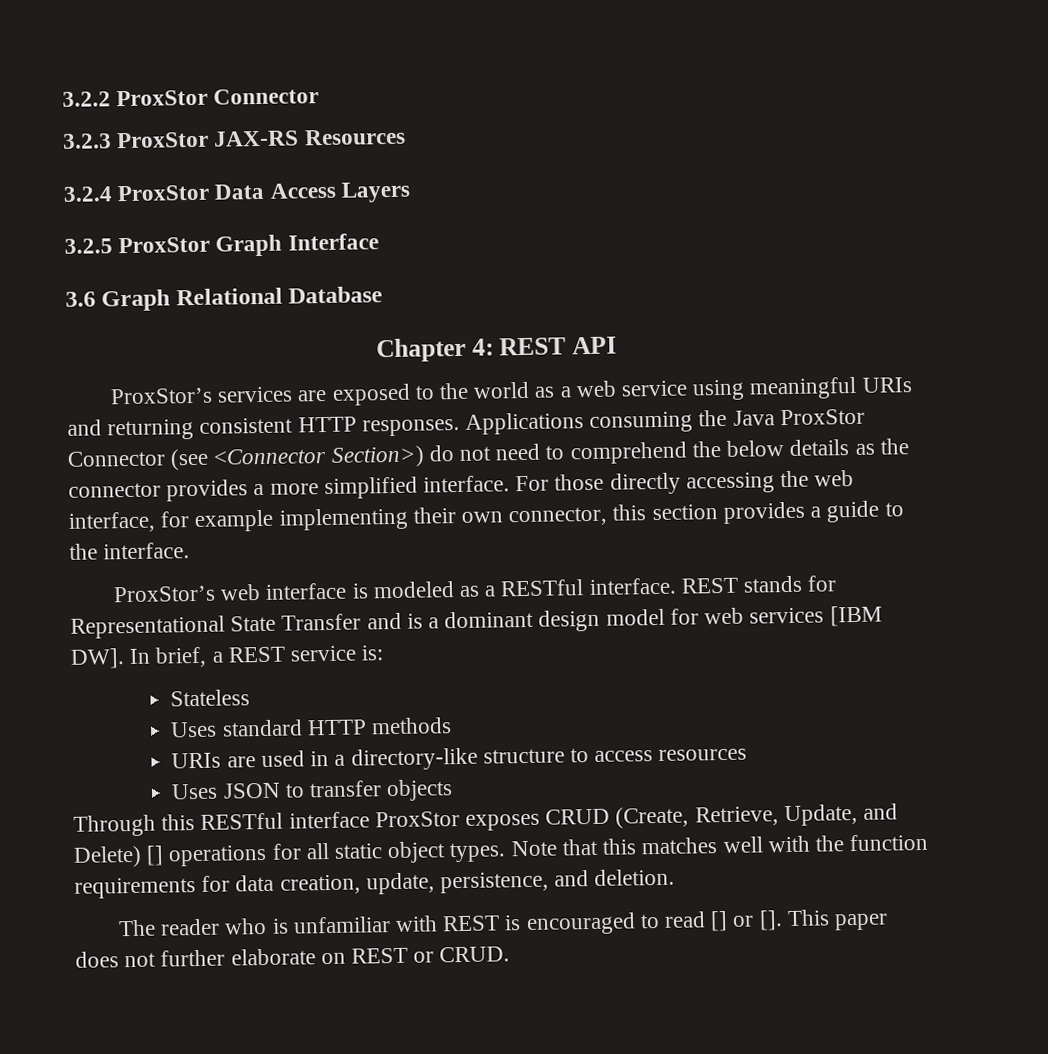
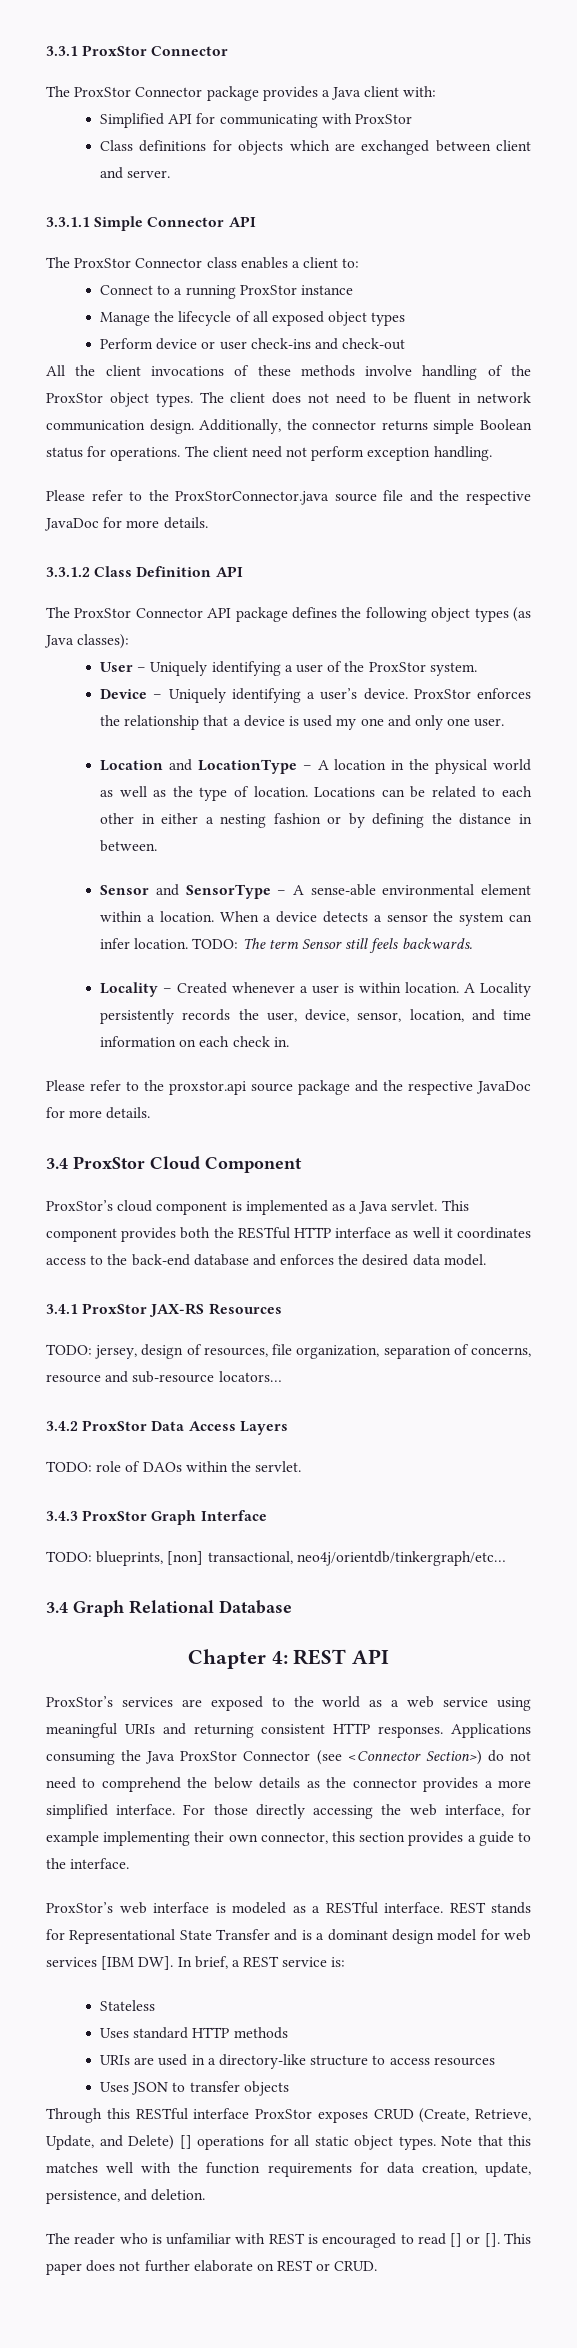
- 3.2.2 ProxStor Connector
+ 3.3.1 ProxStor Connector
- 3.2.3 ProxStor JAX-RS Resources
- 3.2.4 ProxStor Data Access Layers
- 3.2.5 ProxStor Graph Interface
- 3.6 Graph Relational Database
+ The ProxStor Connector package provides a Java client with:
+ Simplified API for communicating with ProxStor
+ Class definitions for objects which are exchanged between client and server.
+ 3.3.1.1 Simple Connector API
+ The ProxStor Connector class enables a client to:
+ Connect to a running ProxStor instance
+ Manage the lifecycle of all exposed object types
+ Perform device or user check-ins and check-out
+ All the client invocations of these methods involve handling of the ProxStor object types. The client does not need to be fluent in network communication design. Additionally, the connector returns simple Boolean status for operations. The client need not perform exception handling.
+ Please refer to the ProxStorConnector.java source file and the respective JavaDoc for more details.
+ 3.3.1.2 Class Definition API
+ The ProxStor Connector API package defines the following object types (as Java classes):
+ User – Uniquely identifying a user of the ProxStor system.
+ Device – Uniquely identifying a user’s device. ProxStor enforces the relationship that a device is used my one and only one user.
+ Location and LocationType – A location in the physical world as well as the type of location. Locations can be related to each other in either a nesting fashion or by defining the distance in between.
+ Sensor and SensorType – A sense-able environmental element within a location. When a device detects a sensor the system can infer location. TODO: The term Sensor still feels backwards.
+ Locality – Created whenever a user is within location. A Locality persistently records the user, device, sensor, location, and time information on each check in.
+ Please refer to the proxstor.api source package and the respective JavaDoc for more details.
+ 3.4 ProxStor Cloud Component
+ ProxStor’s cloud component is implemented as a Java servlet. This component provides both the RESTful HTTP interface as well it coordinates access to the back-end database and enforces the desired data model.
+ 3.4.1 ProxStor JAX-RS Resources
+ TODO: jersey, design of resources, file organization, separation of concerns, resource and sub-resource locators…
+ 3.4.2 ProxStor Data Access Layers
+ TODO: role of DAOs within the servlet.
+ 3.4.3 ProxStor Graph Interface
+ TODO: blueprints, [non] transactional, neo4j/orientdb/tinkergraph/etc…
+ 3.4 Graph Relational Database

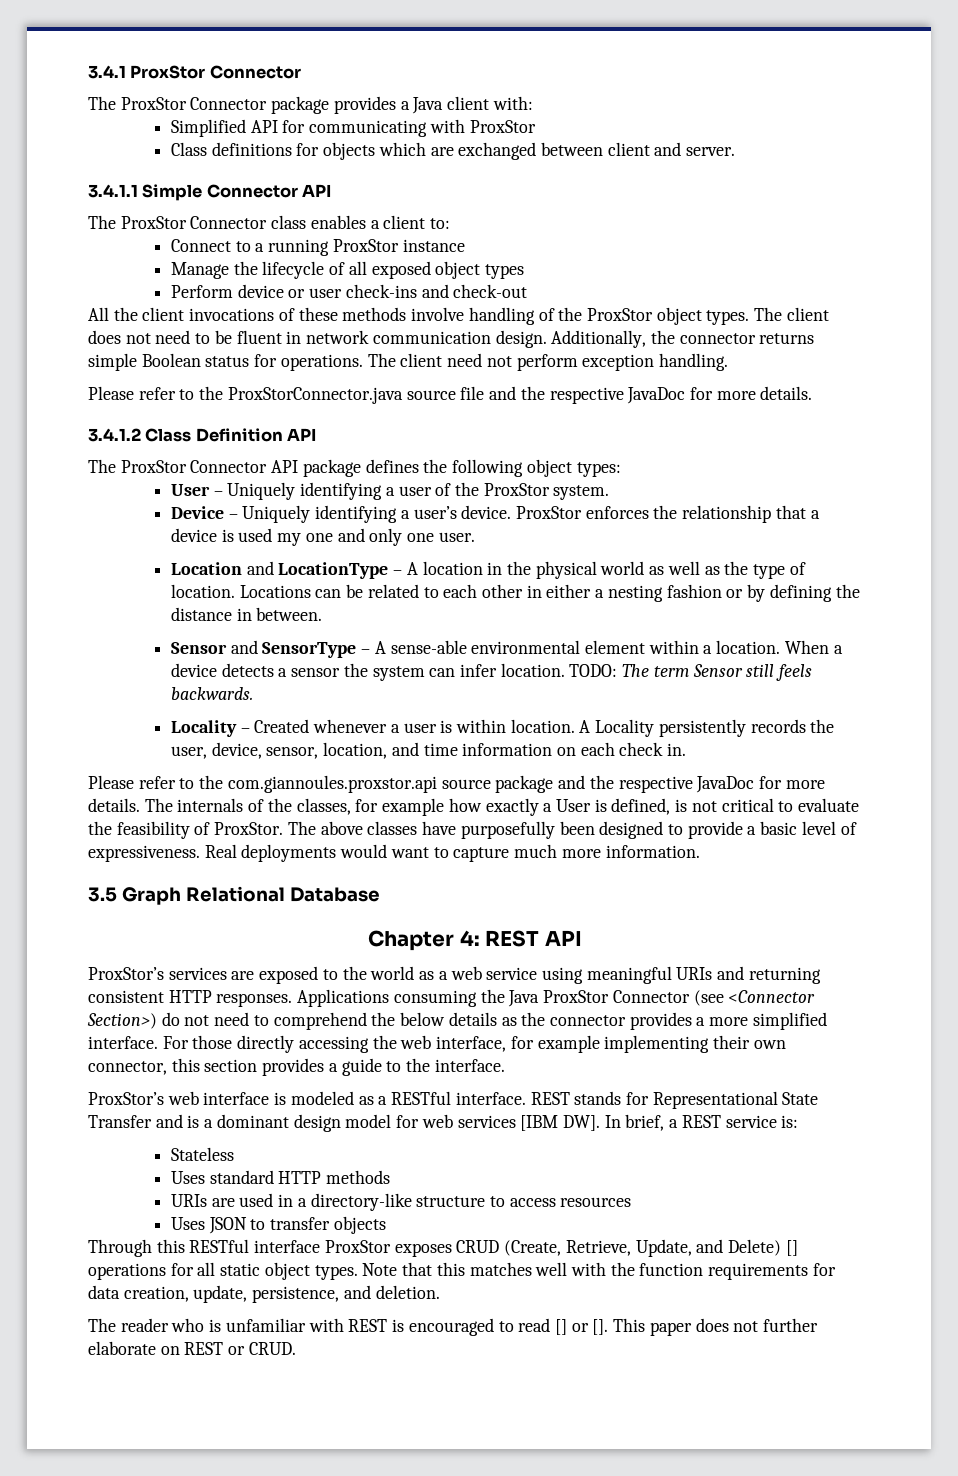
- 3.3.1 ProxStor Connector
+ 3.4.1 ProxStor Connector
- 3.3.1.1 Simple Connector API
+ 3.4.1.1 Simple Connector API
- 3.3.1.2 Class Definition API
+ 3.4.1.2 Class Definition API
- The ProxStor Connector API package defines the following object types (as Java classes):
+ The ProxStor Connector API package defines the following object types:
- Please refer to the proxstor.api source package and the respective JavaDoc for more details.
- 3.4 ProxStor Cloud Component
- ProxStor’s cloud component is implemented as a Java servlet. This component provides both the RESTful HTTP interface as well it coordinates access to the back-end database and enforces the desired data model.
- 3.4.1 ProxStor JAX-RS Resources
- TODO: jersey, design of resources, file organization, separation of concerns, resource and sub-resource locators…
- 3.4.2 ProxStor Data Access Layers
- TODO: role of DAOs within the servlet.
- 3.4.3 ProxStor Graph Interface
- TODO: blueprints, [non] transactional, neo4j/orientdb/tinkergraph/etc…
- 3.4 Graph Relational Database
+ Please refer to the com.giannoules.proxstor.api source package and the respective JavaDoc for more details. The internals of the classes, for example how exactly a User is defined, is not critical to evaluate the feasibility of ProxStor. The above classes have purposefully been designed to provide a basic level of expressiveness. Real deployments would want to capture much more information.
+ 3.5 Graph Relational Database

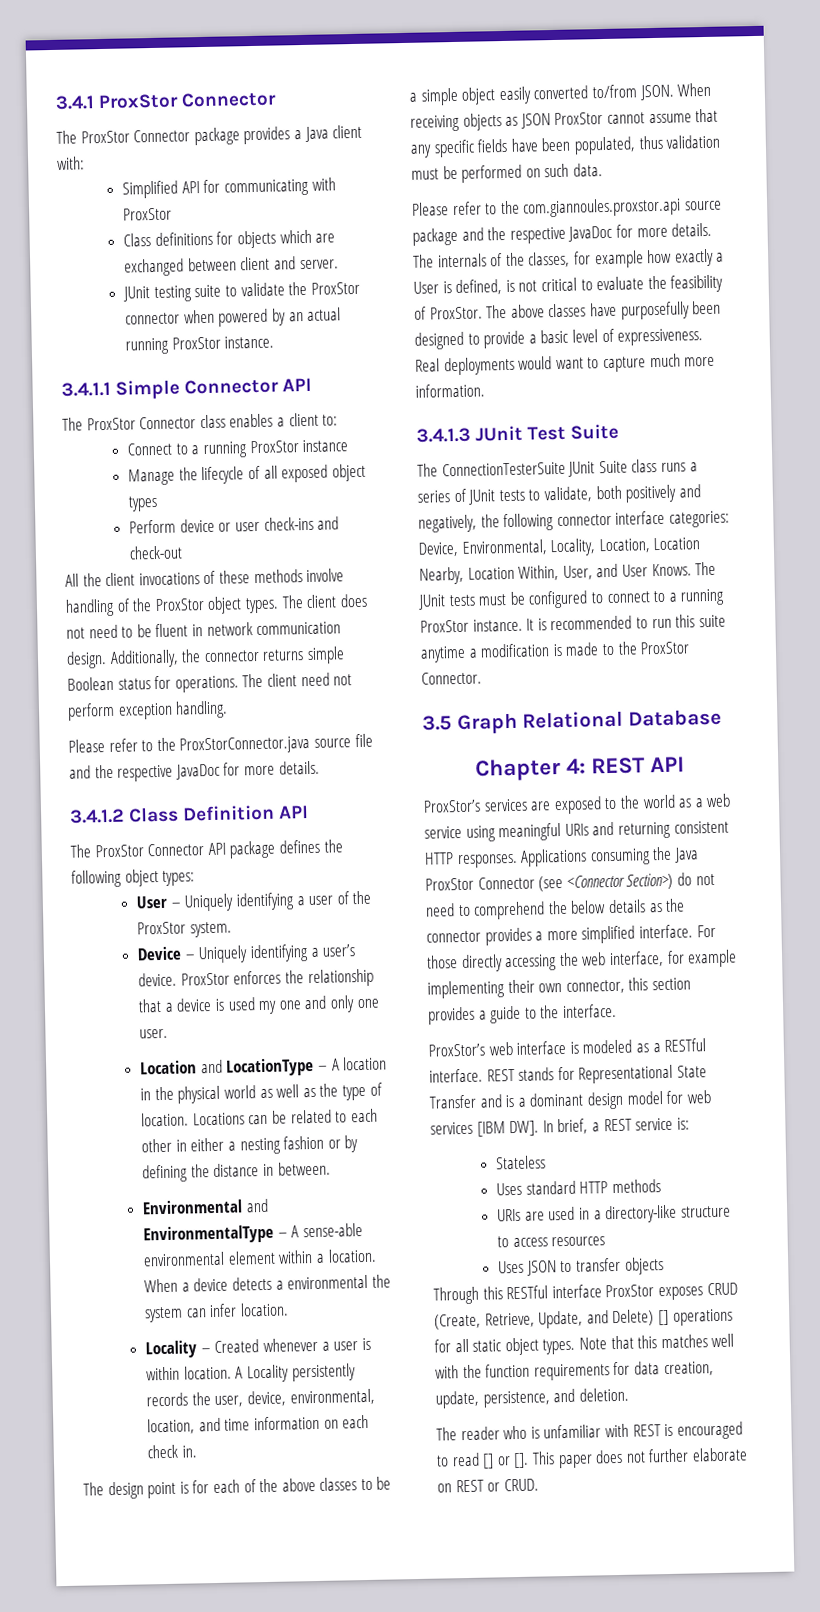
+ JUnit testing suite to validate the ProxStor connector when powered by an actual running ProxStor instance.
- Sensor and SensorType – A sense-able environmental element within a location.
+ Environmental and EnvironmentalType – A sense-able environmental element within a location.
- When a device detects a sensor the system can infer location. TODO: The term Sensor still feels backwards.
+ When a device detects a environmental the system can infer location.
- A Locality persistently records the user, device, sensor, location, and time information on each check in.
+ A Locality persistently records the user, device, environmental, location, and time information on each check in.
+ The design point is for each of the above classes to be a simple object easily converted to/from JSON. When receiving objects as JSON ProxStor cannot assume that any specific fields have been populated, thus validation must be performed on such data.
+ 3.4.1.3 JUnit Test Suite
+ The ConnectionTesterSuite JUnit Suite class runs a series of JUnit tests to validate, both positively and negatively, the following connector interface categories: Device, Environmental, Locality, Location, Location Nearby, Location Within, User, and User Knows. The JUnit tests must be configured to connect to a running ProxStor instance. It is recommended to run this suite anytime a modification is made to the ProxStor Connector.

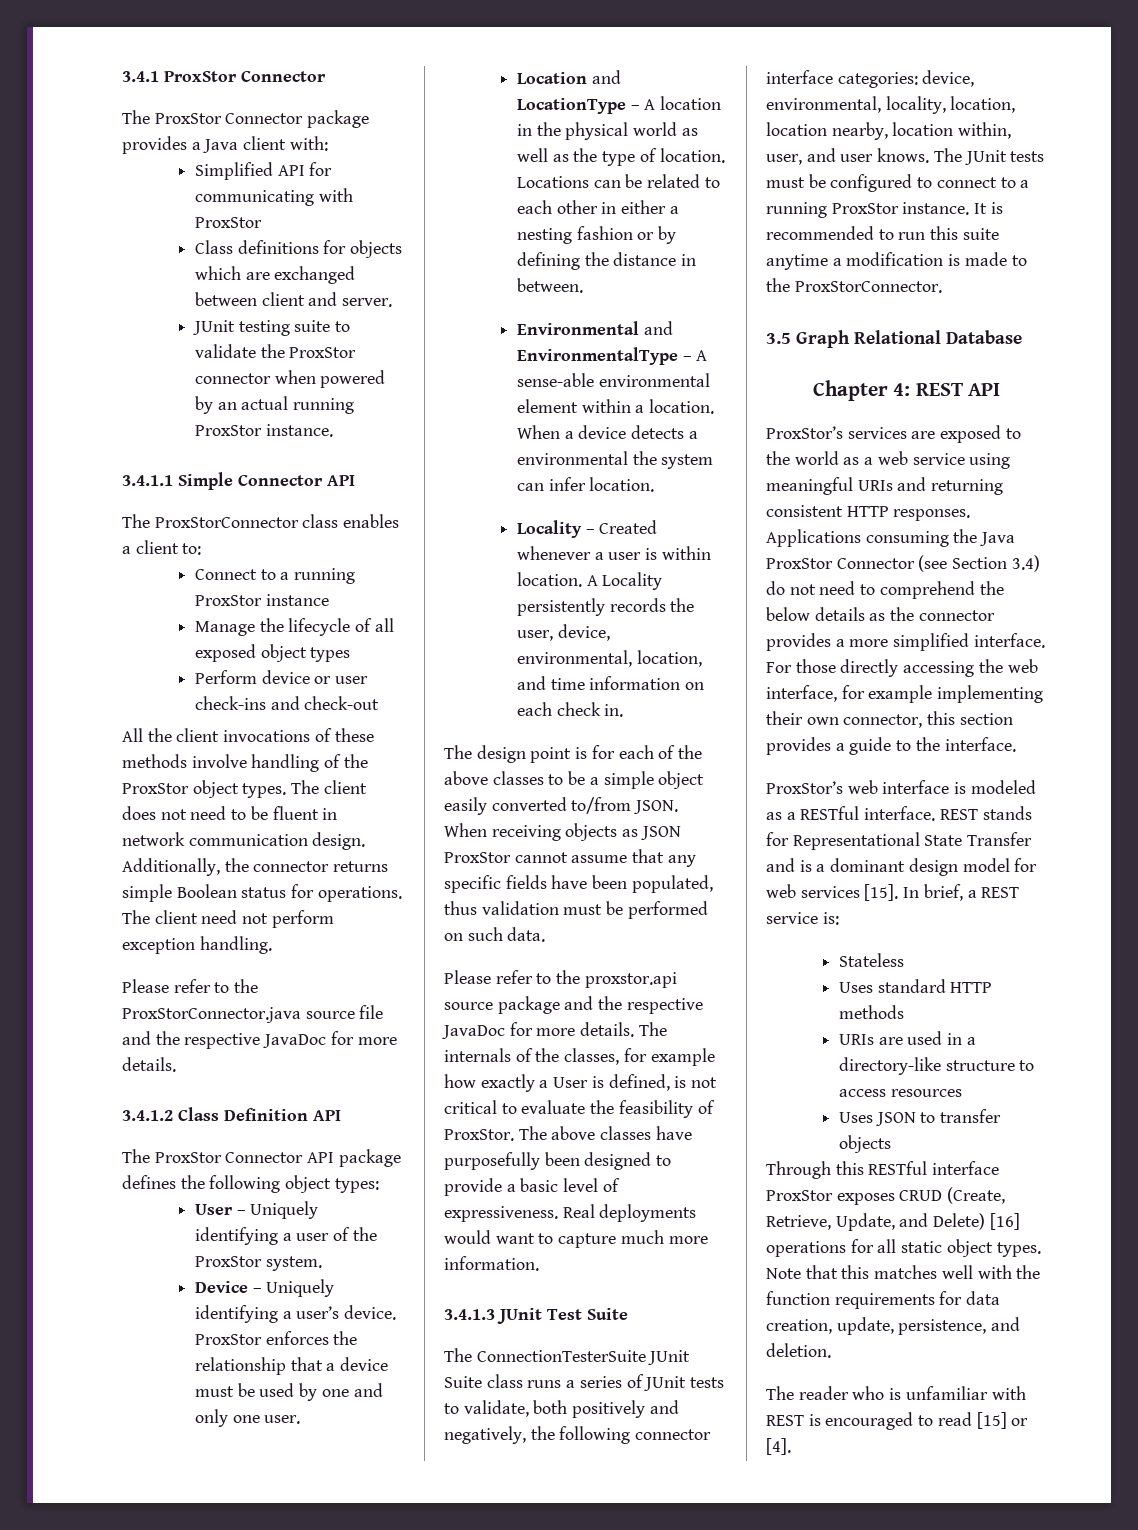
- The ProxStor Connector class enables a client to:
+ The ProxStorConnector class enables a client to:
- ProxStor enforces the relationship that a device is used my one and only one user.
+ ProxStor enforces the relationship that a device must be used by one and only one user.
- Please refer to the com.giannoules.proxstor.api source package and the respective JavaDoc for more details.
+ Please refer to the proxstor.api source package and the respective JavaDoc for more details.
- The ConnectionTesterSuite JUnit Suite class runs a series of JUnit tests to validate, both positively and negatively, the following connector interface categories: Device, Environmental, Locality, Location, Location Nearby, Location Within, User, and User Knows.
+ The ConnectionTesterSuite JUnit Suite class runs a series of JUnit tests to validate, both positively and negatively, the following connector interface categories: device, environmental, locality, location, location nearby, location within, user, and user knows.
- It is recommended to run this suite anytime a modification is made to the ProxStor Connector.
+ It is recommended to run this suite anytime a modification is made to the ProxStorConnector.
- Applications consuming the Java ProxStor Connector (see <Connector Section>) do not need to comprehend the below details as the connector provides a more simplified interface.
+ Applications consuming the Java ProxStor Connector (see Section 3.4) do not need to comprehend the below details as the connector provides a more simplified interface.
- REST stands for Representational State Transfer and is a dominant design model for web services [IBM DW]. In brief, a REST service is:
+ REST stands for Representational State Transfer and is a dominant design model for web services [15]. In brief, a REST service is:
- Through this RESTful interface ProxStor exposes CRUD (Create, Retrieve, Update, and Delete) [] operations for all static object types.
+ Through this RESTful interface ProxStor exposes CRUD (Create, Retrieve, Update, and Delete) [16] operations for all static object types.
- The reader who is unfamiliar with REST is encouraged to read [] or []. This paper does not further elaborate on REST or CRUD.
+ The reader who is unfamiliar with REST is encouraged to read [15] or [4].

